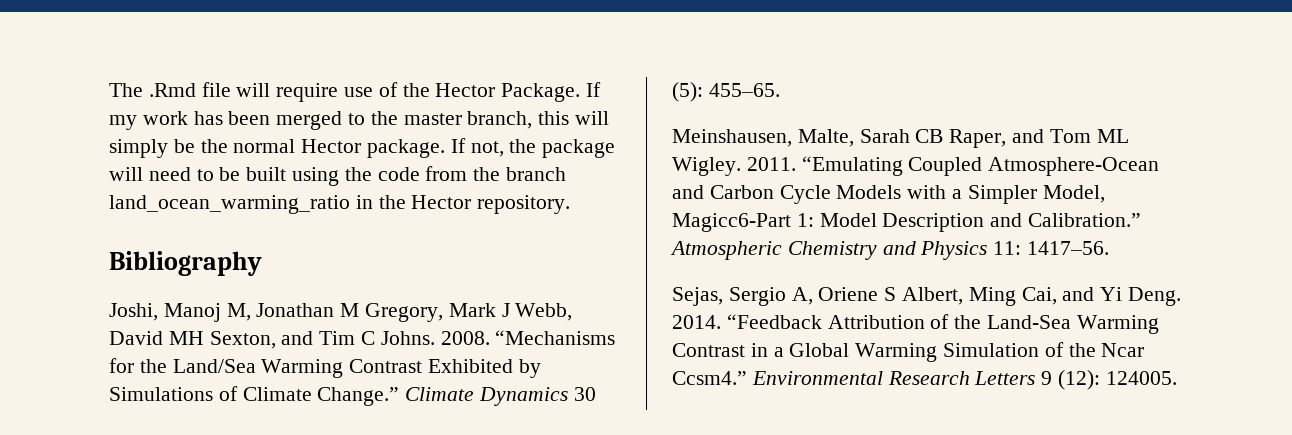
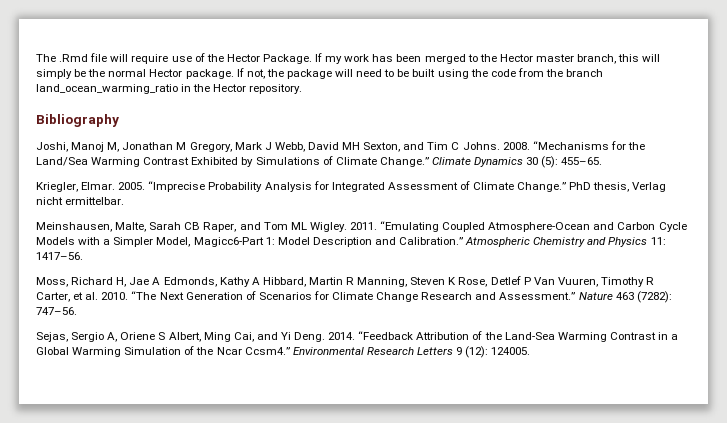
- If my work has been merged to the master branch, this will simply be the normal Hector package.
+ If my work has been merged to the Hector master branch, this will simply be the normal Hector package.
+ Kriegler, Elmar. 2005. “Imprecise Probability Analysis for Integrated Assessment of Climate Change.” PhD thesis, Verlag nicht ermittelbar.
+ Moss, Richard H, Jae A Edmonds, Kathy A Hibbard, Martin R Manning, Steven K Rose, Detlef P Van Vuuren, Timothy R Carter, et al. 2010. “The Next Generation of Scenarios for Climate Change Research and Assessment.” Nature 463 (7282): 747–56.

